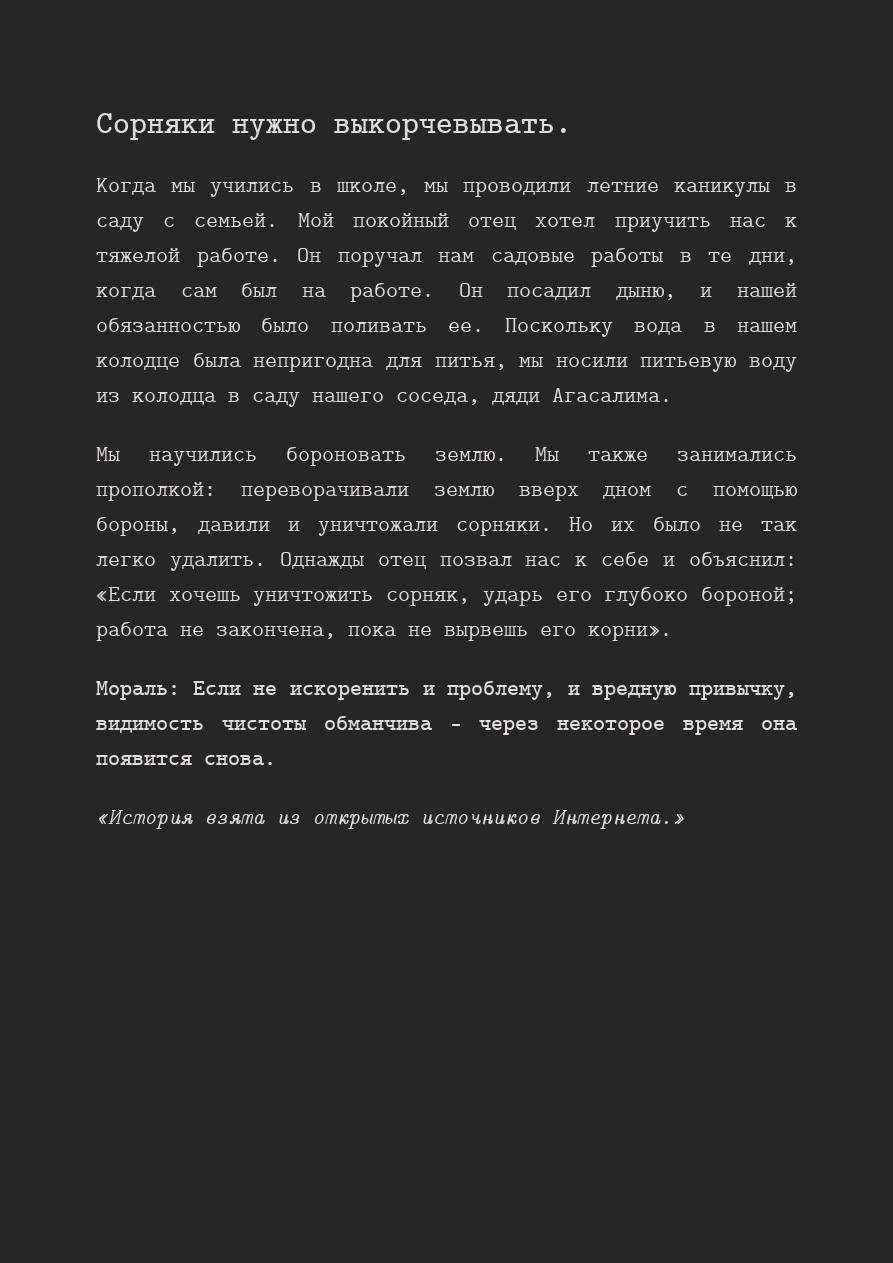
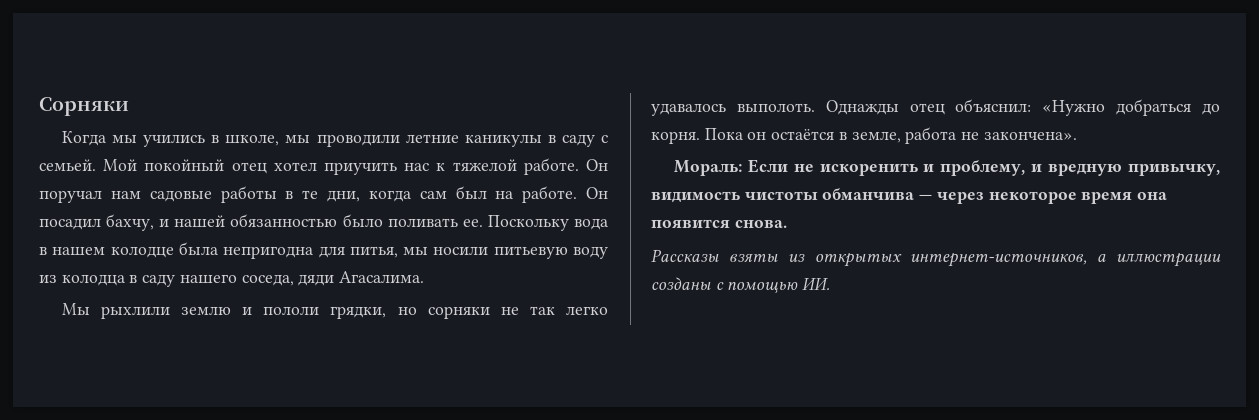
- Сорняки нужно выкорчевывать.
+ Сорняки
- Он посадил дыню, и нашей обязанностью было поливать ее.
+ Он посадил бахчу, и нашей обязанностью было поливать ее.
- Мы научились бороновать землю. Мы также занимались прополкой: переворачивали землю вверх дном с помощью бороны, давили и уничтожали сорняки. Но их было не так легко удалить. Однажды отец позвал нас к себе и объяснил: «Если хочешь уничтожить сорняк, ударь его глубоко бороной; работа не закончена, пока не вырвешь его корни».
+ Мы рыхлили землю и пололи грядки, но сорняки не так легко удавалось выполоть. Однажды отец объяснил: «Нужно добраться до корня. Пока он остаётся в земле, работа не закончена».
- «История взята из открытых источников Интернета.»
+ Рассказы взяты из открытых интернет-источников, а иллюстрации созданы с помощью ИИ.

